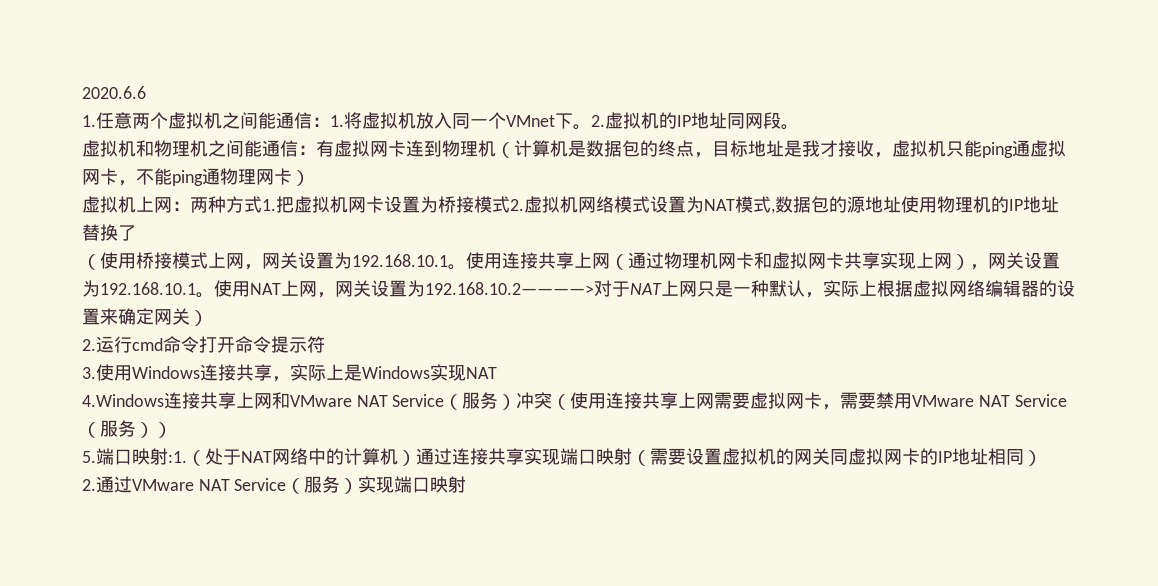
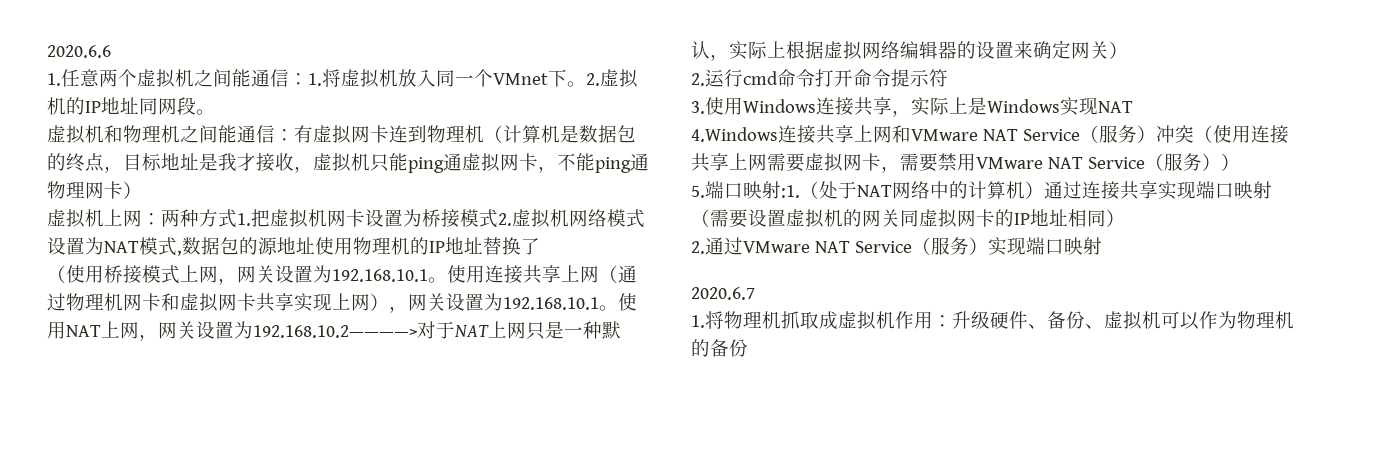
+ 2020.6.7
+ 1.将物理机抓取成虚拟机作用：升级硬件、备份、虚拟机可以作为物理机的备份

